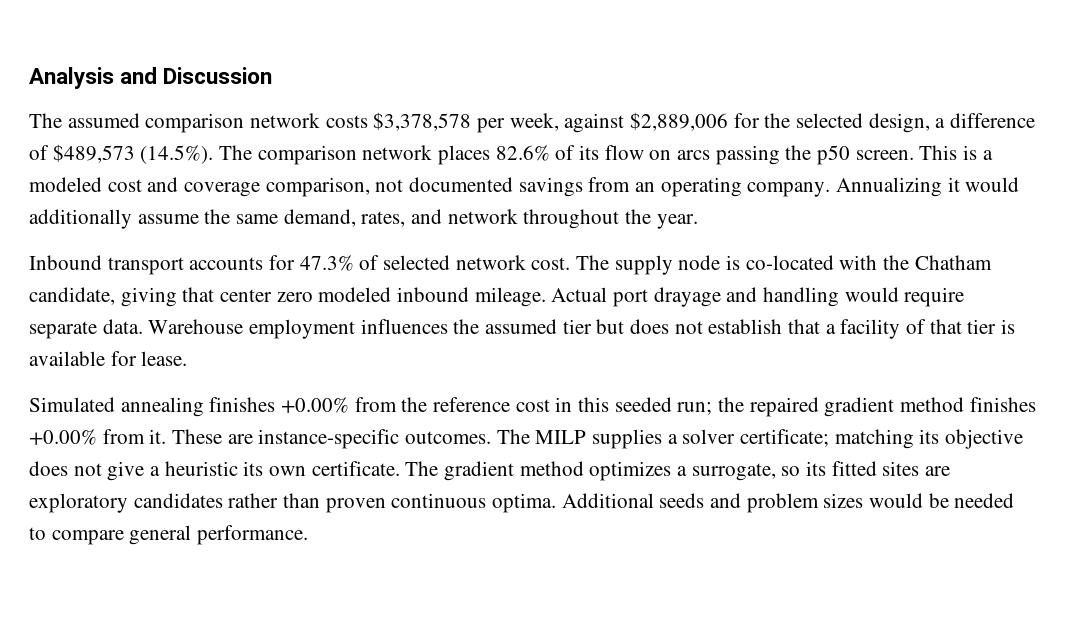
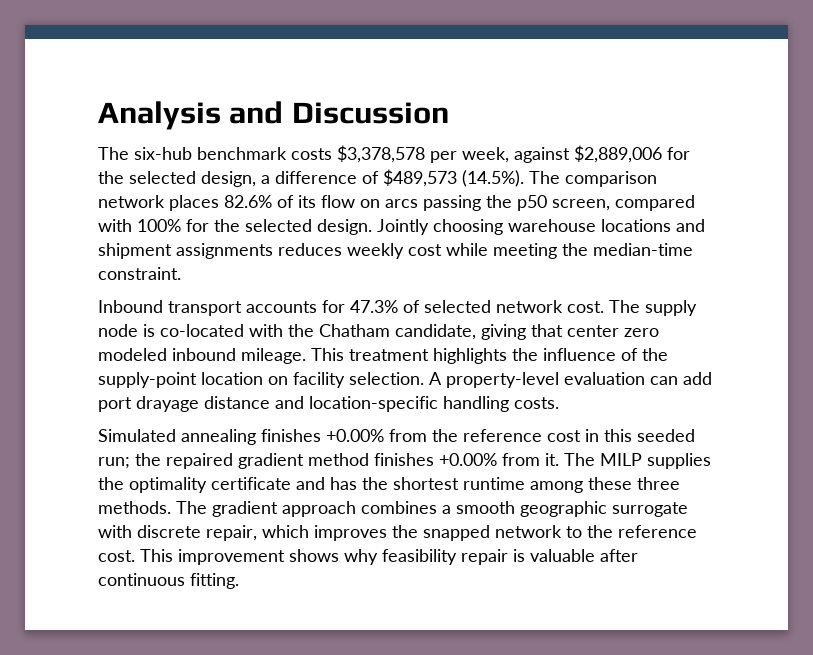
- The assumed comparison network costs $3,378,578 per week, against $2,889,006 for the selected design, a difference of $489,573 (14.5%). The comparison network places 82.6% of its flow on arcs passing the p50 screen. This is a modeled cost and coverage comparison, not documented savings from an operating company. Annualizing it would additionally assume the same demand, rates, and network throughout the year.
+ The six-hub benchmark costs $3,378,578 per week, against $2,889,006 for the selected design, a difference of $489,573 (14.5%). The comparison network places 82.6% of its flow on arcs passing the p50 screen, compared with 100% for the selected design. Jointly choosing warehouse locations and shipment assignments reduces weekly cost while meeting the median-time constraint.
- Actual port drayage and handling would require separate data. Warehouse employment influences the assumed tier but does not establish that a facility of that tier is available for lease.
+ This treatment highlights the influence of the supply-point location on facility selection. A property-level evaluation can add port drayage distance and location-specific handling costs.
- These are instance-specific outcomes. The MILP supplies a solver certificate; matching its objective does not give a heuristic its own certificate. The gradient method optimizes a surrogate, so its fitted sites are exploratory candidates rather than proven continuous optima. Additional seeds and problem sizes would be needed to compare general performance.
+ The MILP supplies the optimality certificate and has the shortest runtime among these three methods. The gradient approach combines a smooth geographic surrogate with discrete repair, which improves the snapped network to the reference cost. This improvement shows why feasibility repair is valuable after continuous fitting.

